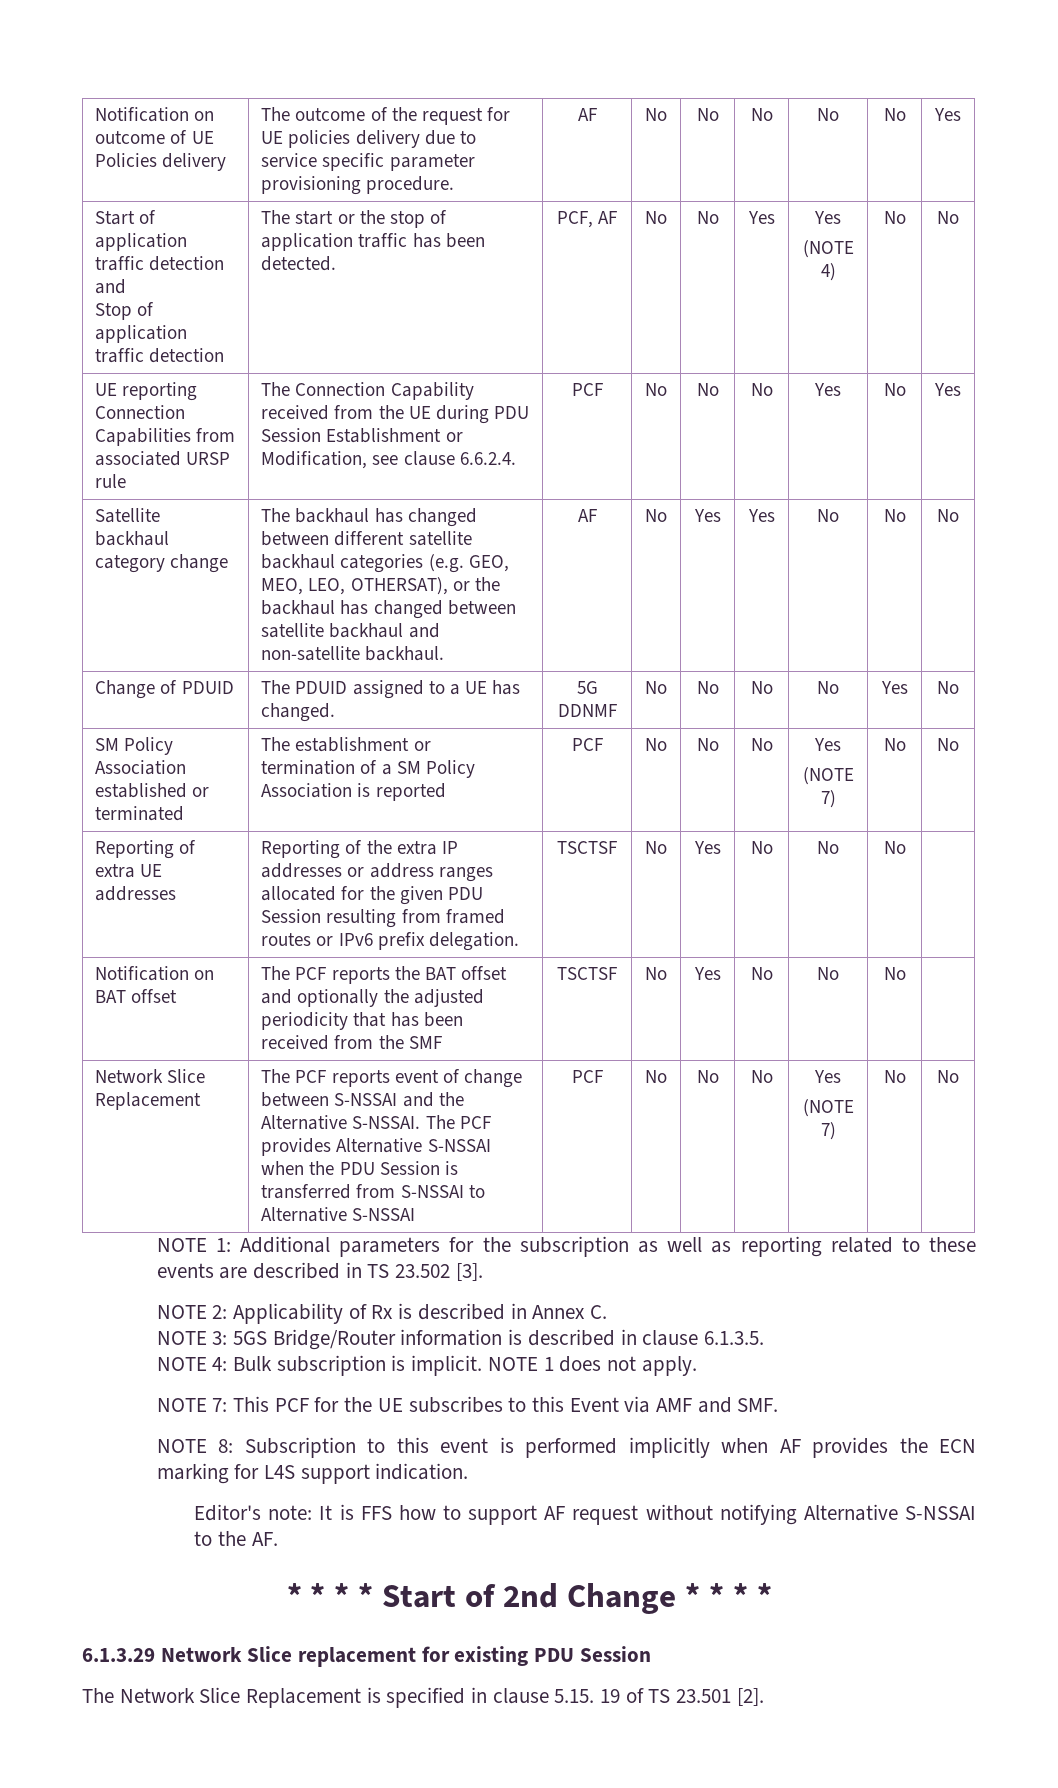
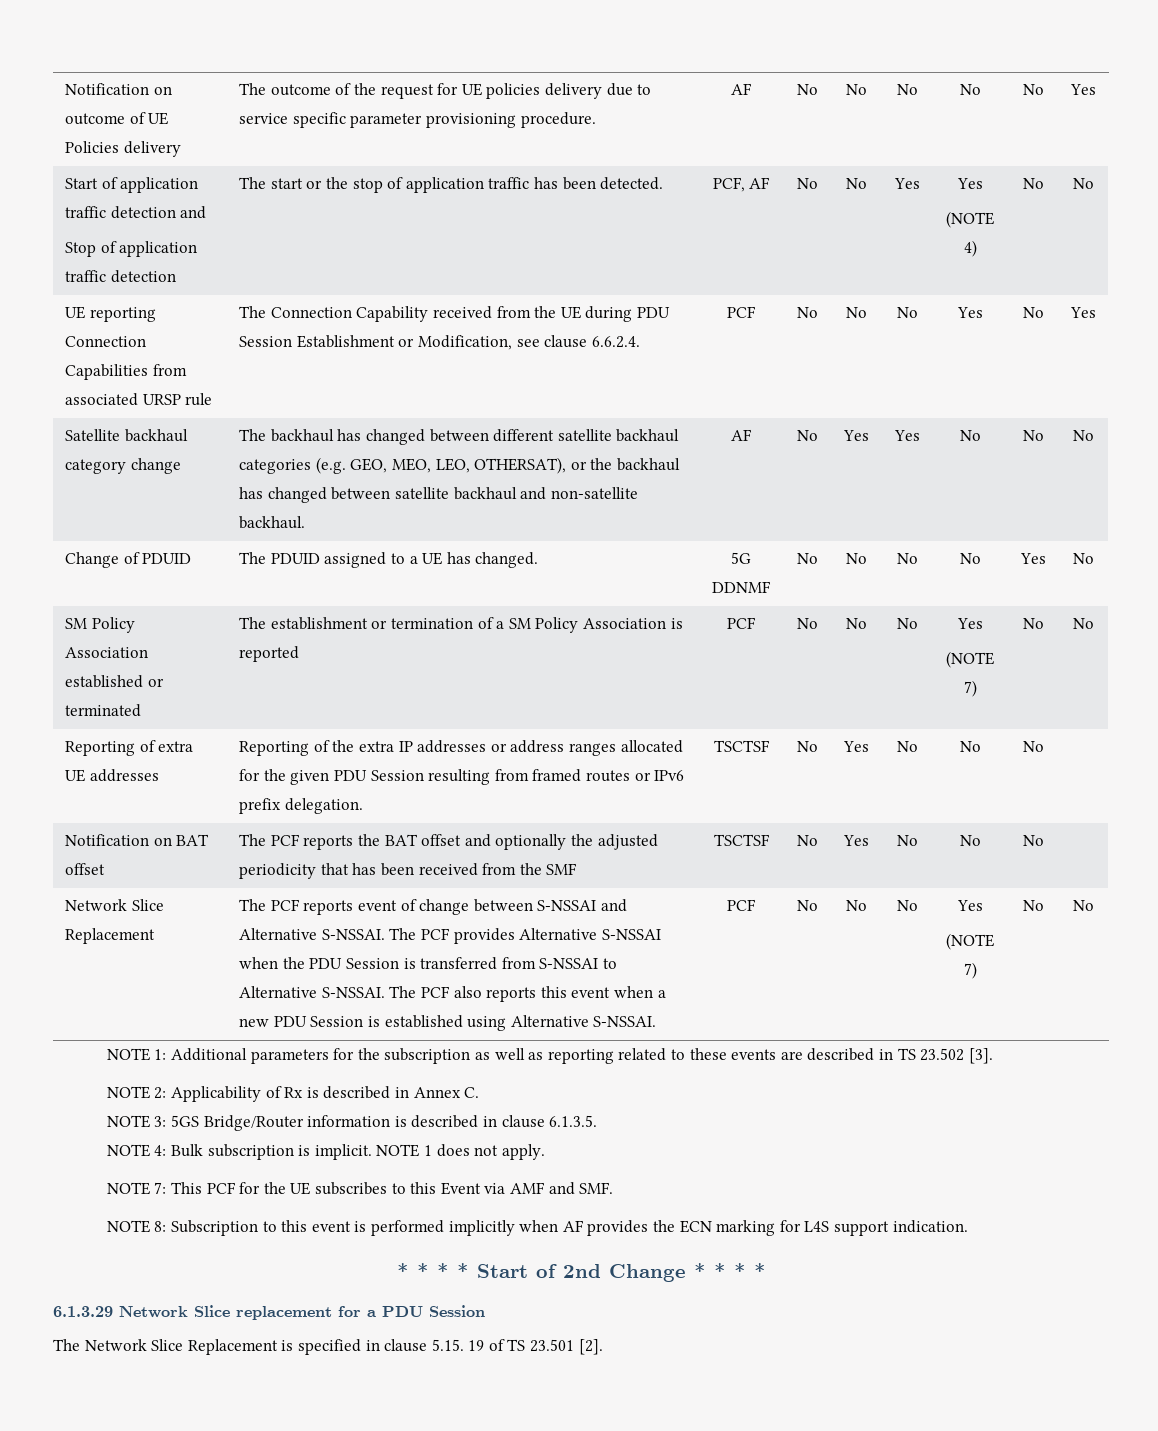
- The PCF reports event of change between S-NSSAI and the Alternative S-NSSAI.
+ The PCF reports event of change between S-NSSAI and Alternative S-NSSAI.
- The PCF provides Alternative S-NSSAI when the PDU Session is transferred from S-NSSAI to Alternative S-NSSAI
+ The PCF provides Alternative S-NSSAI when the PDU Session is transferred from S-NSSAI to Alternative S-NSSAI. The PCF also reports this event when a new PDU Session is established using Alternative S-NSSAI.
- Editor's note: It is FFS how to support AF request without notifying Alternative S-NSSAI to the AF.
- 6.1.3.29 Network Slice replacement for existing PDU Session
+ 6.1.3.29 Network Slice replacement for a PDU Session

